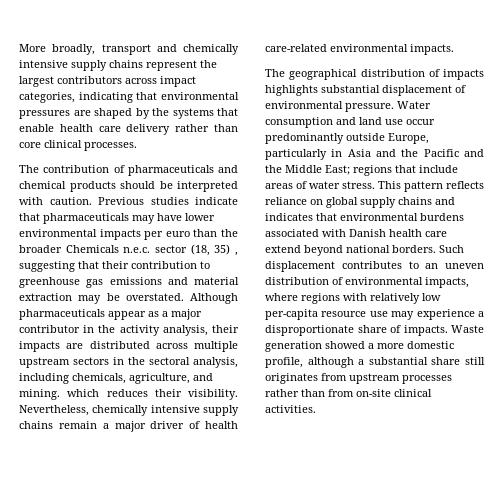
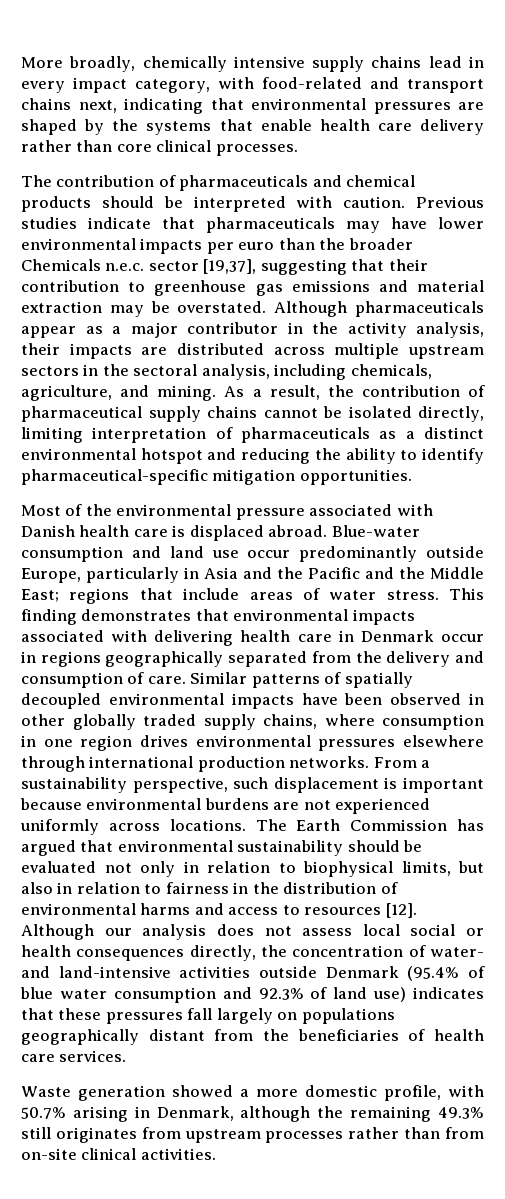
- More broadly, transport and chemically intensive supply chains represent the largest contributors across impact categories, indicating that environmental pressures are shaped by the systems that enable health care delivery rather than core clinical processes.
+ More broadly, chemically intensive supply chains lead in every impact category, with food-related and transport chains next, indicating that environmental pressures are shaped by the systems that enable health care delivery rather than core clinical processes.
- Previous studies indicate that pharmaceuticals may have lower environmental impacts per euro than the broader Chemicals n.e.c. sector (18, 35) , suggesting that their contribution to greenhouse gas emissions and material extraction may be overstated.
+ Previous studies indicate that pharmaceuticals may have lower environmental impacts per euro than the broader Chemicals n.e.c. sector [19,37], suggesting that their contribution to greenhouse gas emissions and material extraction may be overstated.
- Although pharmaceuticals appear as a major contributor in the activity analysis, their impacts are distributed across multiple upstream sectors in the sectoral analysis, including chemicals, agriculture, and mining. which reduces their visibility. Nevertheless, chemically intensive supply chains remain a major driver of health care-related environmental impacts.
- The geographical distribution of impacts highlights substantial displacement of environmental pressure. Water consumption and land use occur predominantly outside Europe, particularly in Asia and the Pacific and the Middle East; regions that include areas of water stress.
+ Although pharmaceuticals appear as a major contributor in the activity analysis, their impacts are distributed across multiple upstream sectors in the sectoral analysis, including chemicals, agriculture, and mining. As a result, the contribution of pharmaceutical supply chains cannot be isolated directly, limiting interpretation of pharmaceuticals as a distinct environmental hotspot and reducing the ability to identify pharmaceutical-specific mitigation opportunities.
+ Most of the environmental pressure associated with Danish health care is displaced abroad. Blue-water consumption and land use occur predominantly outside Europe, particularly in Asia and the Pacific and the Middle East; regions that include areas of water stress.
- This pattern reflects reliance on global supply chains and indicates that environmental burdens associated with Danish health care extend beyond national borders. Such displacement contributes to an uneven distribution of environmental impacts, where regions with relatively low per-capita resource use may experience a disproportionate share of impacts. Waste generation showed a more domestic profile, although a substantial share still originates from upstream processes rather than from on-site clinical activities.
+ This finding demonstrates that environmental impacts associated with delivering health care in Denmark occur in regions geographically separated from the delivery and consumption of care. Similar patterns of spatially decoupled environmental impacts have been observed in other globally traded supply chains, where consumption in one region drives environmental pressures elsewhere through international production networks. From a sustainability perspective, such displacement is important because environmental burdens are not experienced uniformly across locations. The Earth Commission has argued that environmental sustainability should be evaluated not only in relation to biophysical limits, but also in relation to fairness in the distribution of environmental harms and access to resources [12]. Although our analysis does not assess local social or health consequences directly, the concentration of water- and land-intensive activities outside Denmark (95.4% of blue water consumption and 92.3% of land use) indicates that these pressures fall largely on populations geographically distant from the beneficiaries of health care services.
+ Waste generation showed a more domestic profile, with 50.7% arising in Denmark, although the remaining 49.3% still originates from upstream processes rather than from on-site clinical activities.

